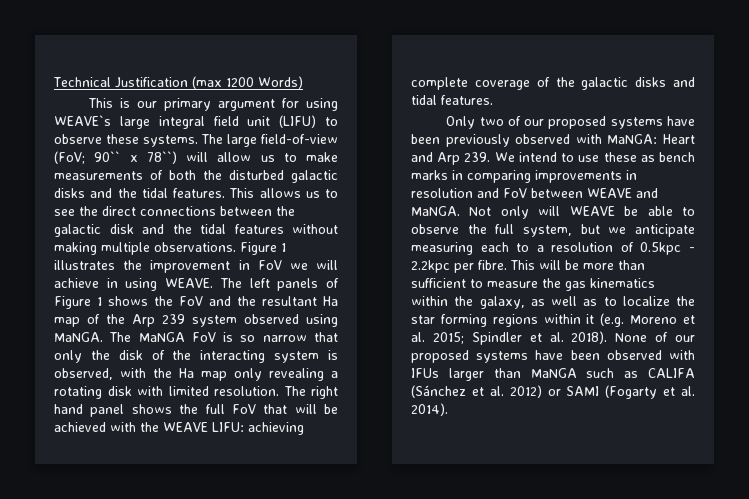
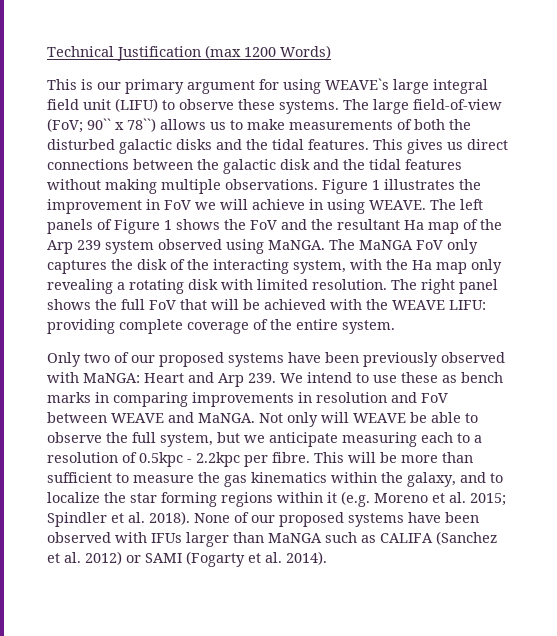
- The large field-of-view (FoV; 90`` x 78``) will allow us to make measurements of both the disturbed galactic disks and the tidal features.
+ The large field-of-view (FoV; 90`` x 78``) allows us to make measurements of both the disturbed galactic disks and the tidal features.
- This allows us to see the direct connections between the galactic disk and the tidal features without making multiple observations.
+ This gives us direct connections between the galactic disk and the tidal features without making multiple observations.
- The MaNGA FoV is so narrow that only the disk of the interacting system is observed, with the Ha map only revealing a rotating disk with limited resolution.
+ The MaNGA FoV only captures the disk of the interacting system, with the Ha map only revealing a rotating disk with limited resolution.
- The right hand panel shows the full FoV that will be achieved with the WEAVE LIFU: achieving complete coverage of the galactic disks and tidal features.
+ The right panel shows the full FoV that will be achieved with the WEAVE LIFU: providing complete coverage of the entire system.
- This will be more than sufficient to measure the gas kinematics within the galaxy, as well as to localize the star forming regions within it (e.g. Moreno et al. 2015; Spindler et al. 2018).
+ This will be more than sufficient to measure the gas kinematics within the galaxy, and to localize the star forming regions within it (e.g. Moreno et al. 2015; Spindler et al. 2018).
- None of our proposed systems have been observed with IFUs larger than MaNGA such as CALIFA (Sánchez et al. 2012) or SAMI (Fogarty et al. 2014).
+ None of our proposed systems have been observed with IFUs larger than MaNGA such as CALIFA (Sanchez et al. 2012) or SAMI (Fogarty et al. 2014).

